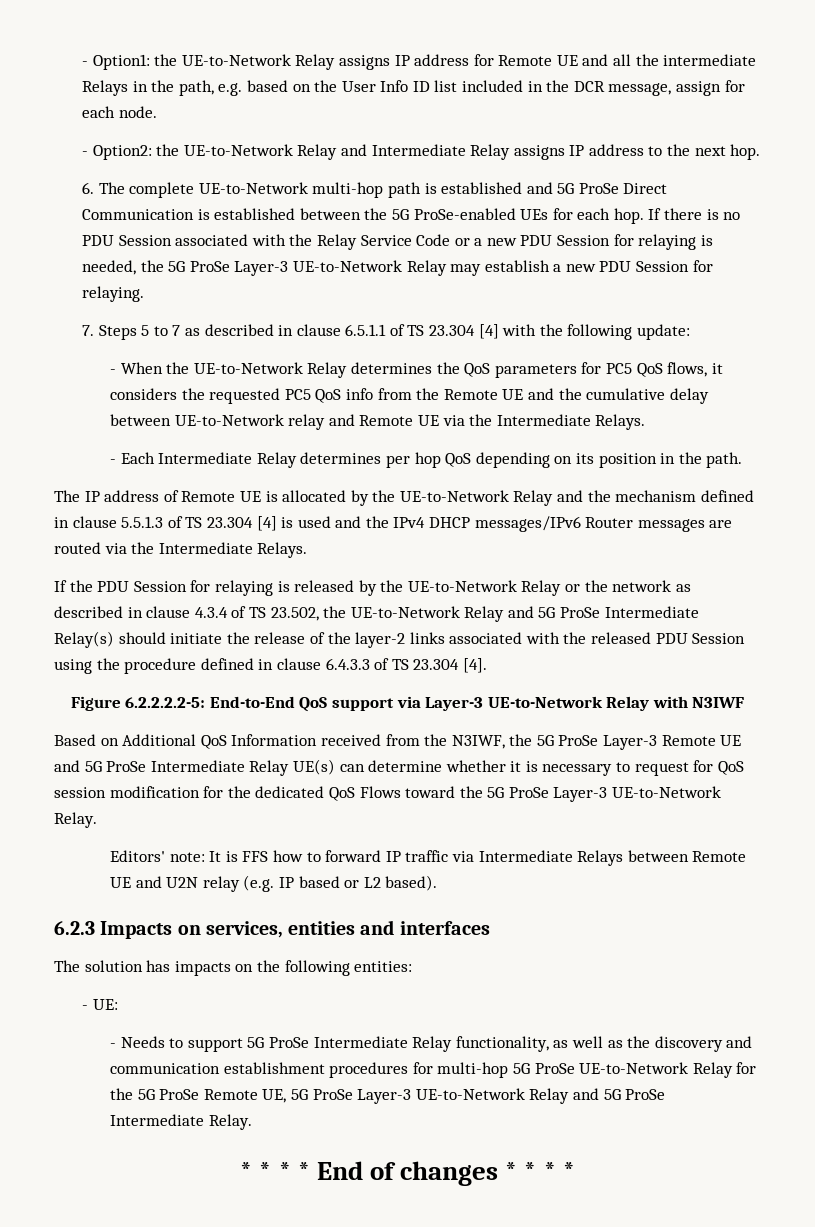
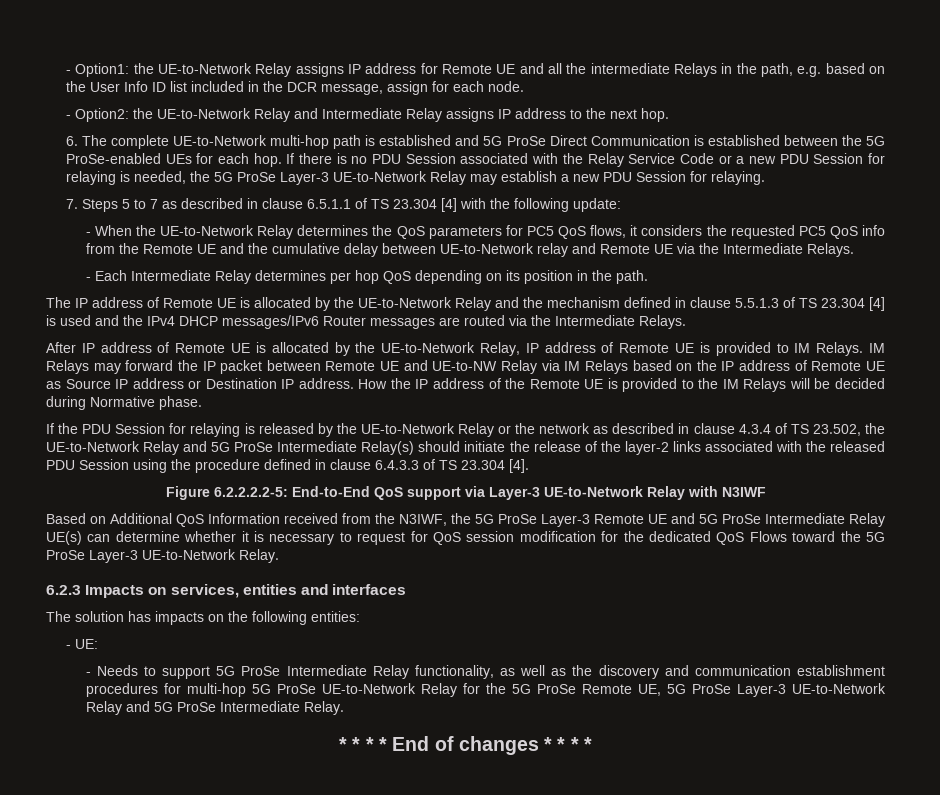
+ After IP address of Remote UE is allocated by the UE-to-Network Relay, IP address of Remote UE is provided to IM Relays. IM Relays may forward the IP packet between Remote UE and UE-to-NW Relay via IM Relays based on the IP address of Remote UE as Source IP address or Destination IP address. How the IP address of the Remote UE is provided to the IM Relays will be decided during Normative phase.
- Editors' note: It is FFS how to forward IP traffic via Intermediate Relays between Remote UE and U2N relay (e.g. IP based or L2 based).

